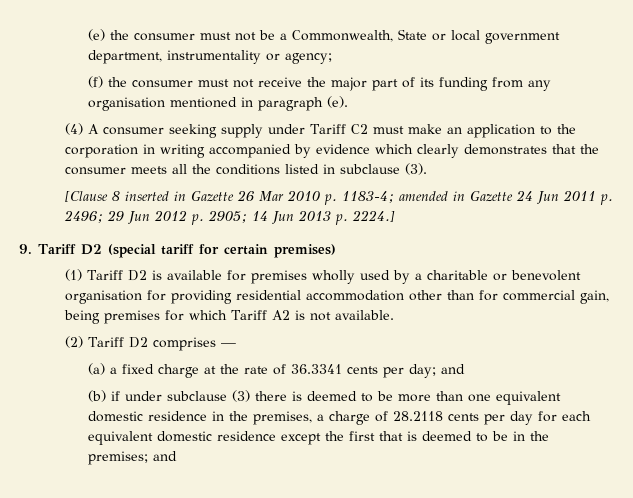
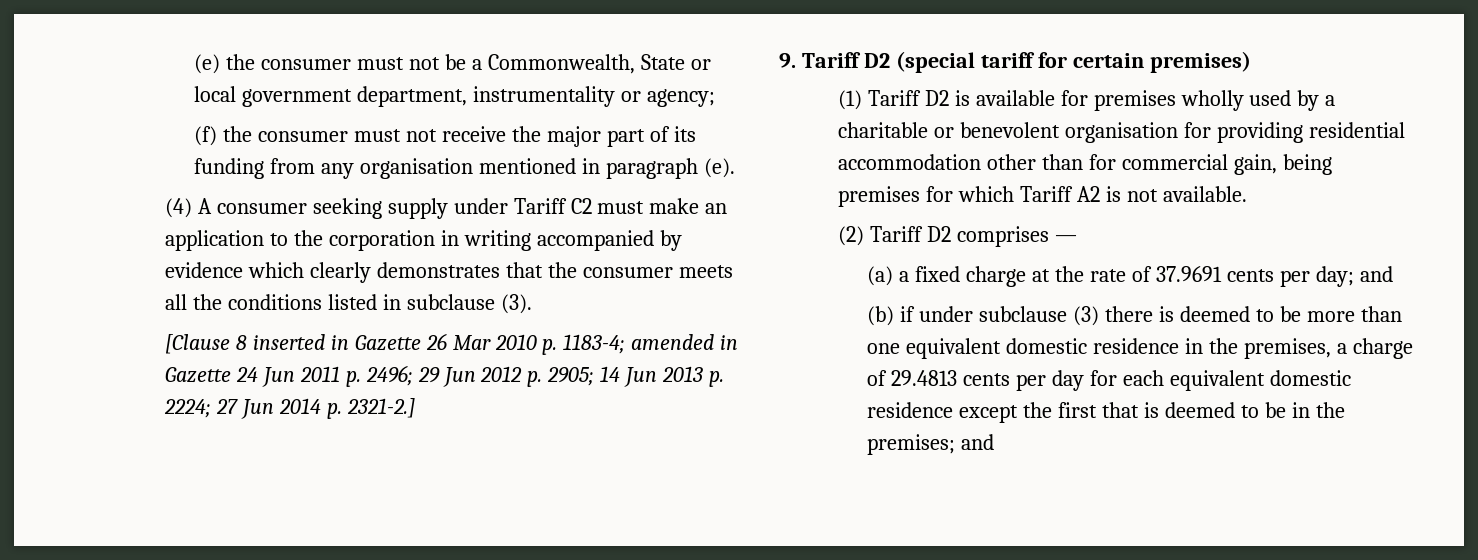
- [Clause 8 inserted in Gazette 26 Mar 2010 p. 1183-4; amended in Gazette 24 Jun 2011 p. 2496; 29 Jun 2012 p. 2905; 14 Jun 2013 p. 2224.]
+ [Clause 8 inserted in Gazette 26 Mar 2010 p. 1183-4; amended in Gazette 24 Jun 2011 p. 2496; 29 Jun 2012 p. 2905; 14 Jun 2013 p. 2224; 27 Jun 2014 p. 2321-2.]
- (a) a fixed charge at the rate of 36.3341 cents per day; and
+ (a) a fixed charge at the rate of 37.9691 cents per day; and
- (b) if under subclause (3) there is deemed to be more than one equivalent domestic residence in the premises, a charge of 28.2118 cents per day for each equivalent domestic residence except the first that is deemed to be in the premises; and
+ (b) if under subclause (3) there is deemed to be more than one equivalent domestic residence in the premises, a charge of 29.4813 cents per day for each equivalent domestic residence except the first that is deemed to be in the premises; and

